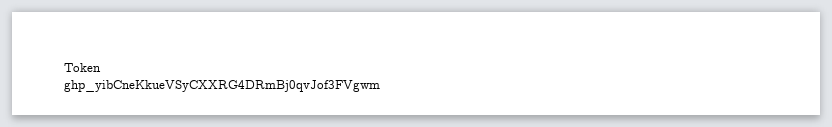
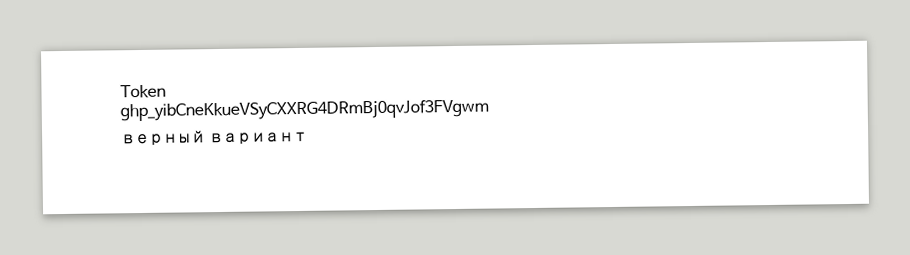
+ верный вариант

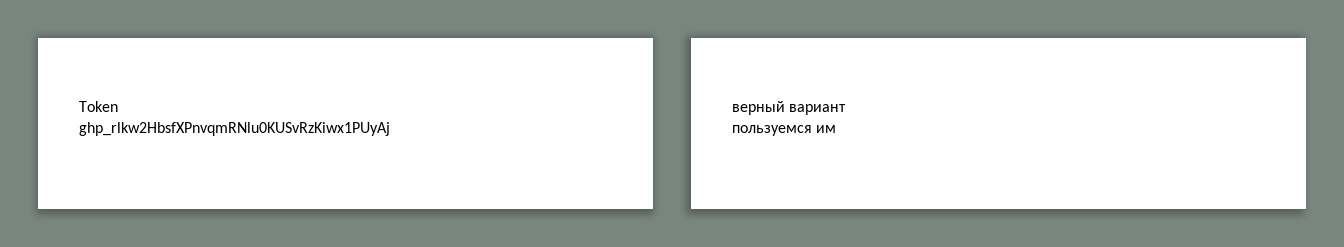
- 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
+ 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
+ пользуемся им

